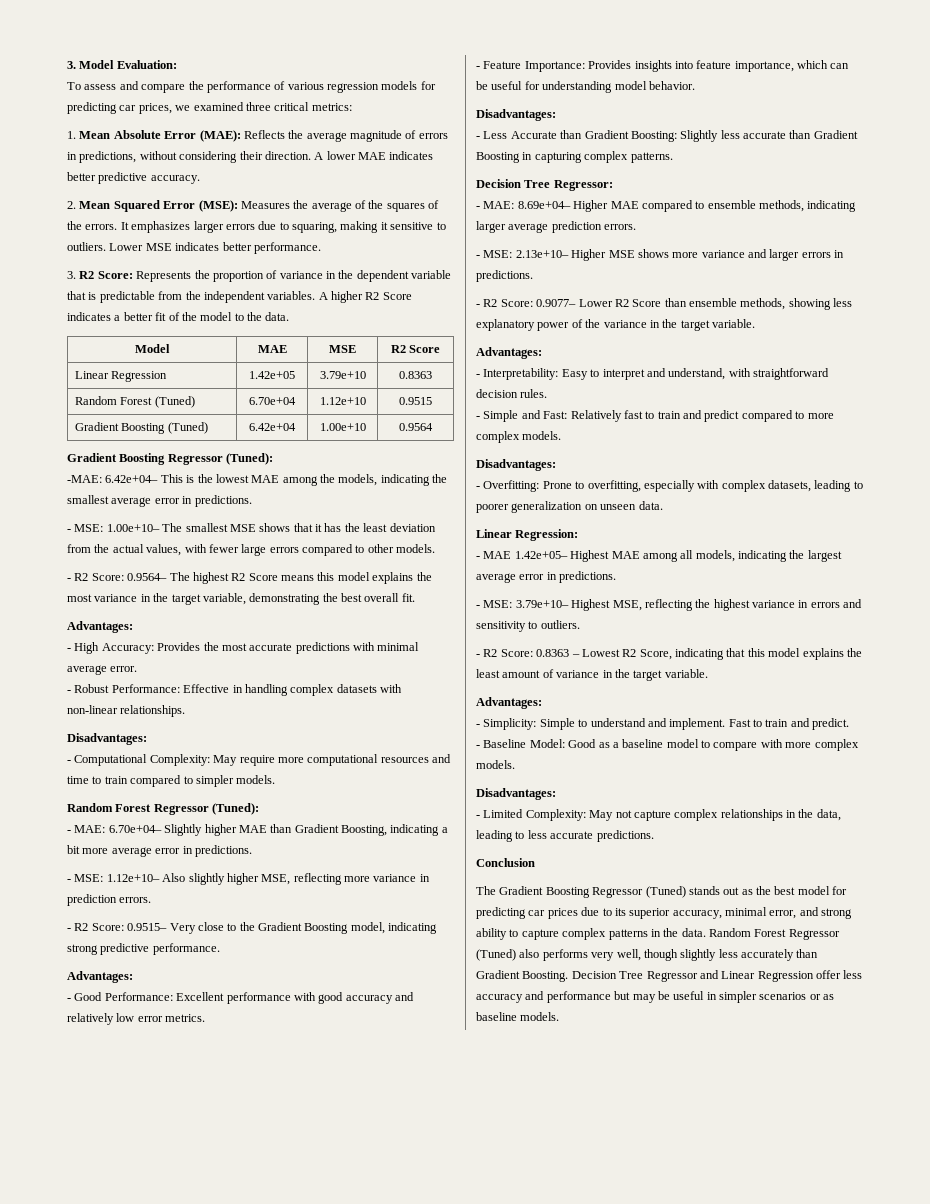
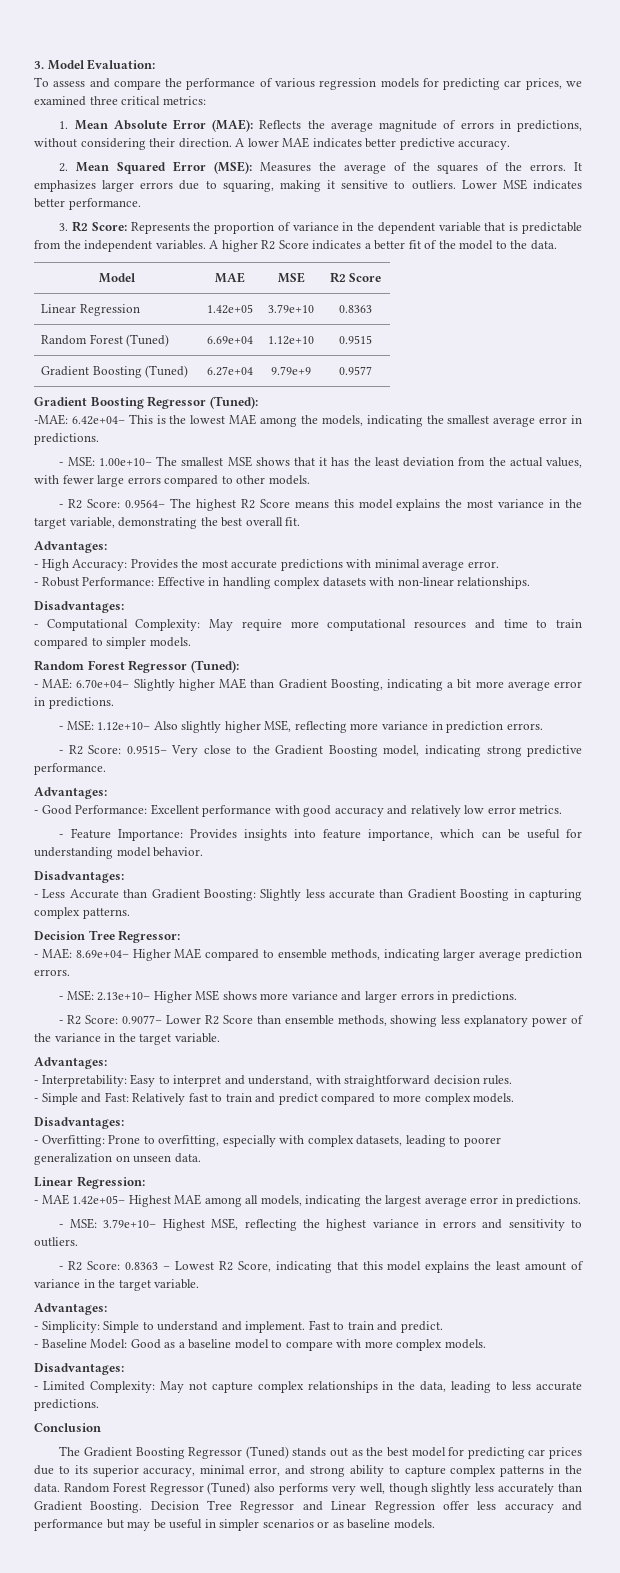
- Random Forest (Tuned) | 6.70e+04 | 1.12e+10 | 0.9515
+ Random Forest (Tuned) | 6.69e+04 | 1.12e+10 | 0.9515
- Gradient Boosting (Tuned) | 6.42e+04 | 1.00e+10 | 0.9564
+ Gradient Boosting (Tuned) | 6.27e+04 | 9.79e+9 | 0.9577

